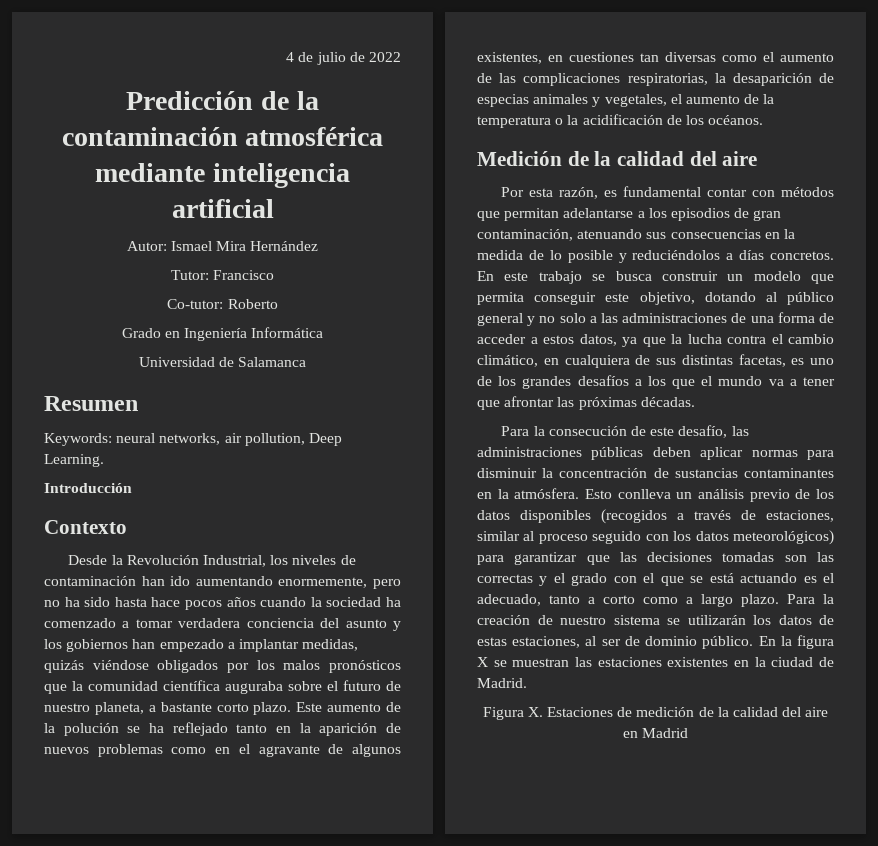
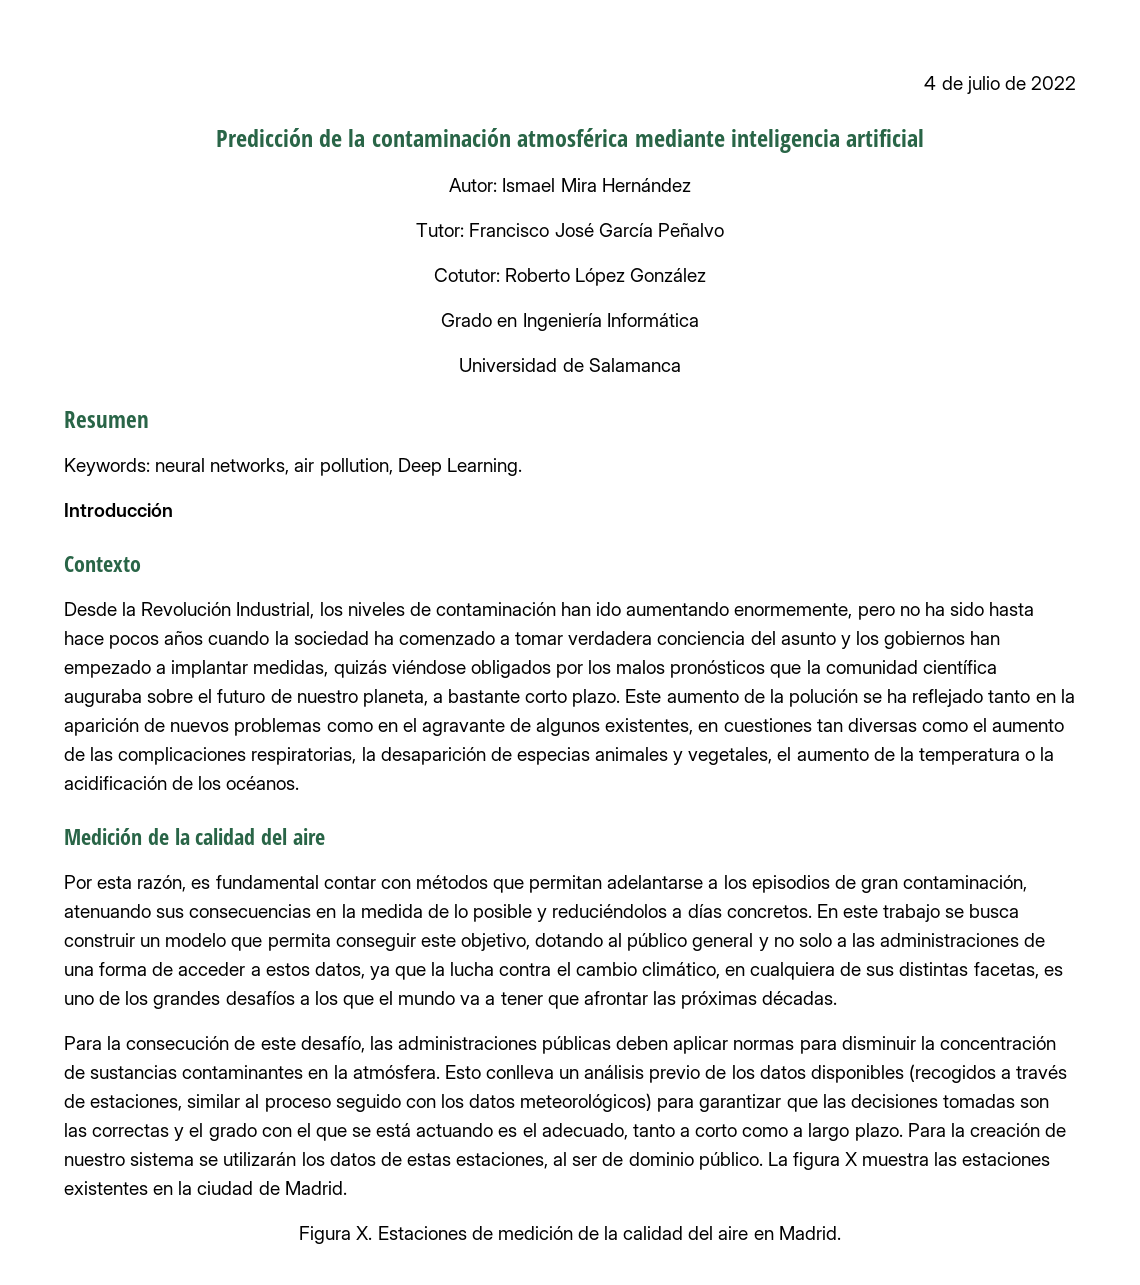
- Tutor: Francisco
- Co-tutor: Roberto
+ Tutor: Francisco José García Peñalvo
+ Cotutor: Roberto López González
- En la figura X se muestran las estaciones existentes en la ciudad de Madrid.
+ La figura X muestra las estaciones existentes en la ciudad de Madrid.
- Figura X. Estaciones de medición de la calidad del aire en Madrid
+ Figura X. Estaciones de medición de la calidad del aire en Madrid.

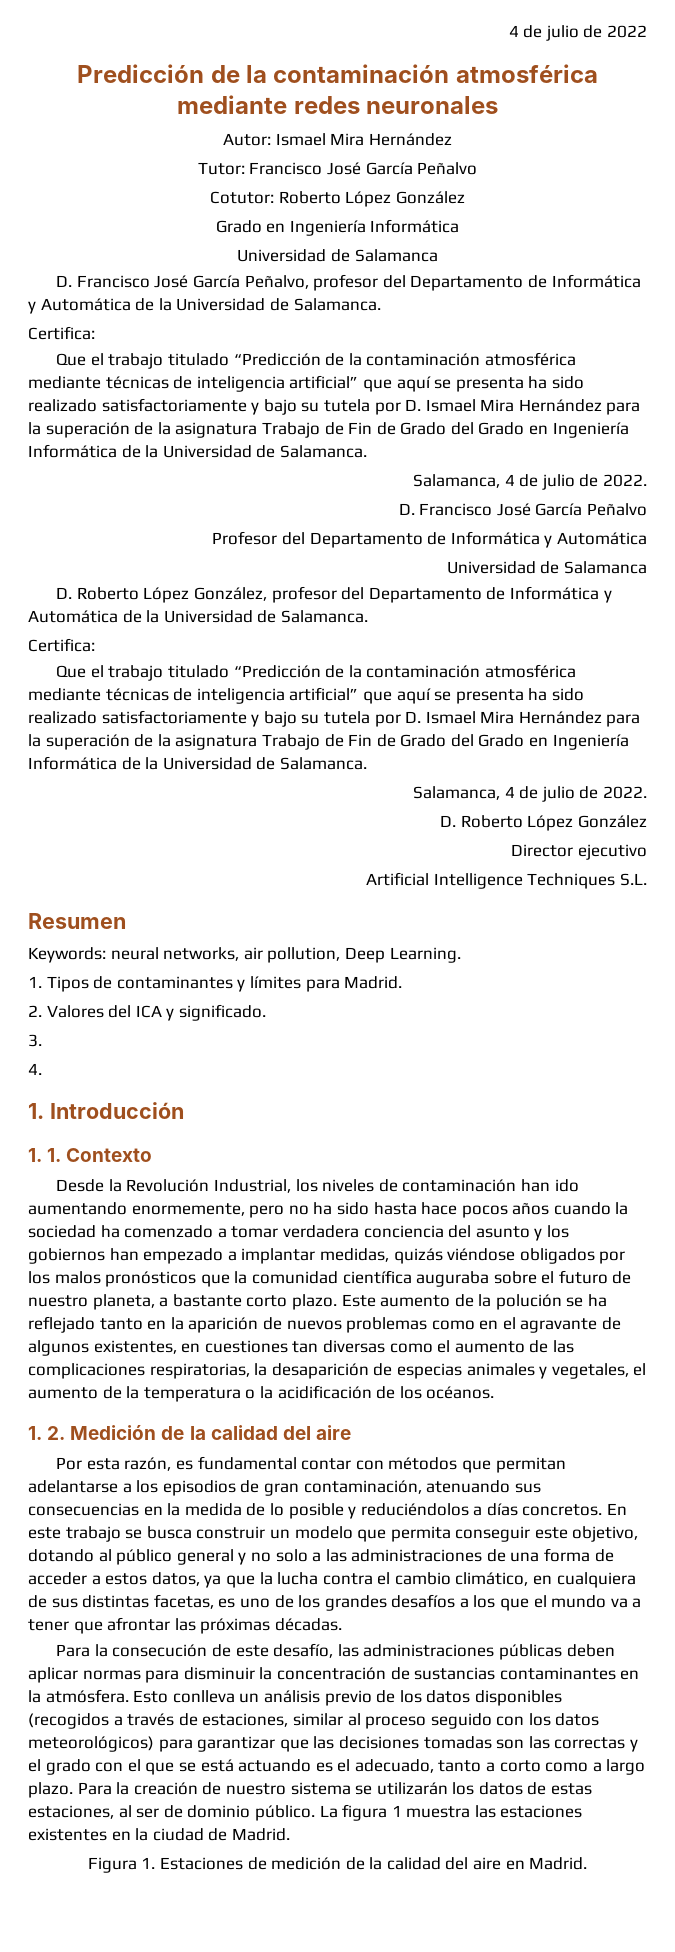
- Predicción de la contaminación atmosférica mediante inteligencia artificial
+ Predicción de la contaminación atmosférica mediante redes neuronales
+ D. Francisco José García Peñalvo, profesor del Departamento de Informática y Automática de la Universidad de Salamanca.
+ Certifica:
+ Que el trabajo titulado “Predicción de la contaminación atmosférica mediante técnicas de inteligencia artificial” que aquí se presenta ha sido realizado satisfactoriamente y bajo su tutela por D. Ismael Mira Hernández para la superación de la asignatura Trabajo de Fin de Grado del Grado en Ingeniería Informática de la Universidad de Salamanca.
+ Salamanca, 4 de julio de 2022.
+ D. Francisco José García Peñalvo
+ Profesor del Departamento de Informática y Automática
+ Universidad de Salamanca
+ D. Roberto López González, profesor del Departamento de Informática y Automática de la Universidad de Salamanca.
+ Certifica:
+ Que el trabajo titulado “Predicción de la contaminación atmosférica mediante técnicas de inteligencia artificial” que aquí se presenta ha sido realizado satisfactoriamente y bajo su tutela por D. Ismael Mira Hernández para la superación de la asignatura Trabajo de Fin de Grado del Grado en Ingeniería Informática de la Universidad de Salamanca.
+ Salamanca, 4 de julio de 2022.
+ D. Roberto López González
+ Director ejecutivo
+ Artificial Intelligence Techniques S.L.
- Introducción
+ 1. Tipos de contaminantes y límites para Madrid.
+ 2. Valores del ICA y significado.
+ 3.
+ 4.
+ 1. Introducción
- Contexto
+ 1. 1. Contexto
- Medición de la calidad del aire
+ 1. 2. Medición de la calidad del aire
- La figura X muestra las estaciones existentes en la ciudad de Madrid.
+ La figura 1 muestra las estaciones existentes en la ciudad de Madrid.
- Figura X. Estaciones de medición de la calidad del aire en Madrid.
+ Figura 1. Estaciones de medición de la calidad del aire en Madrid.

